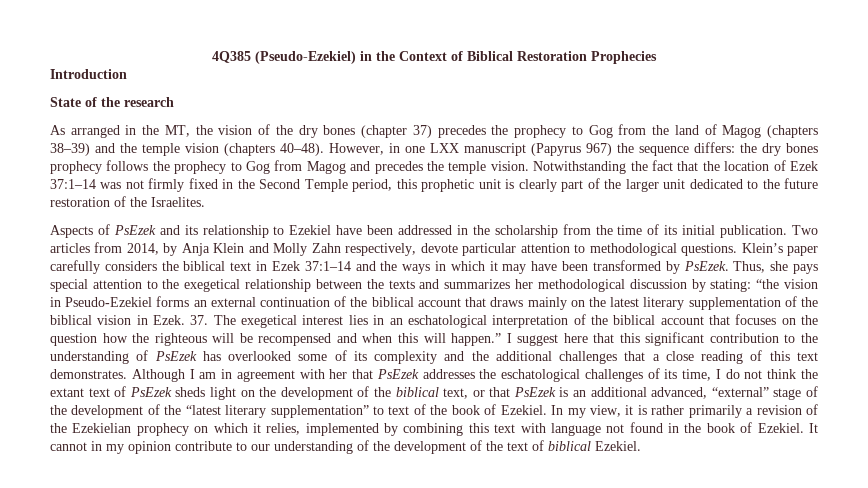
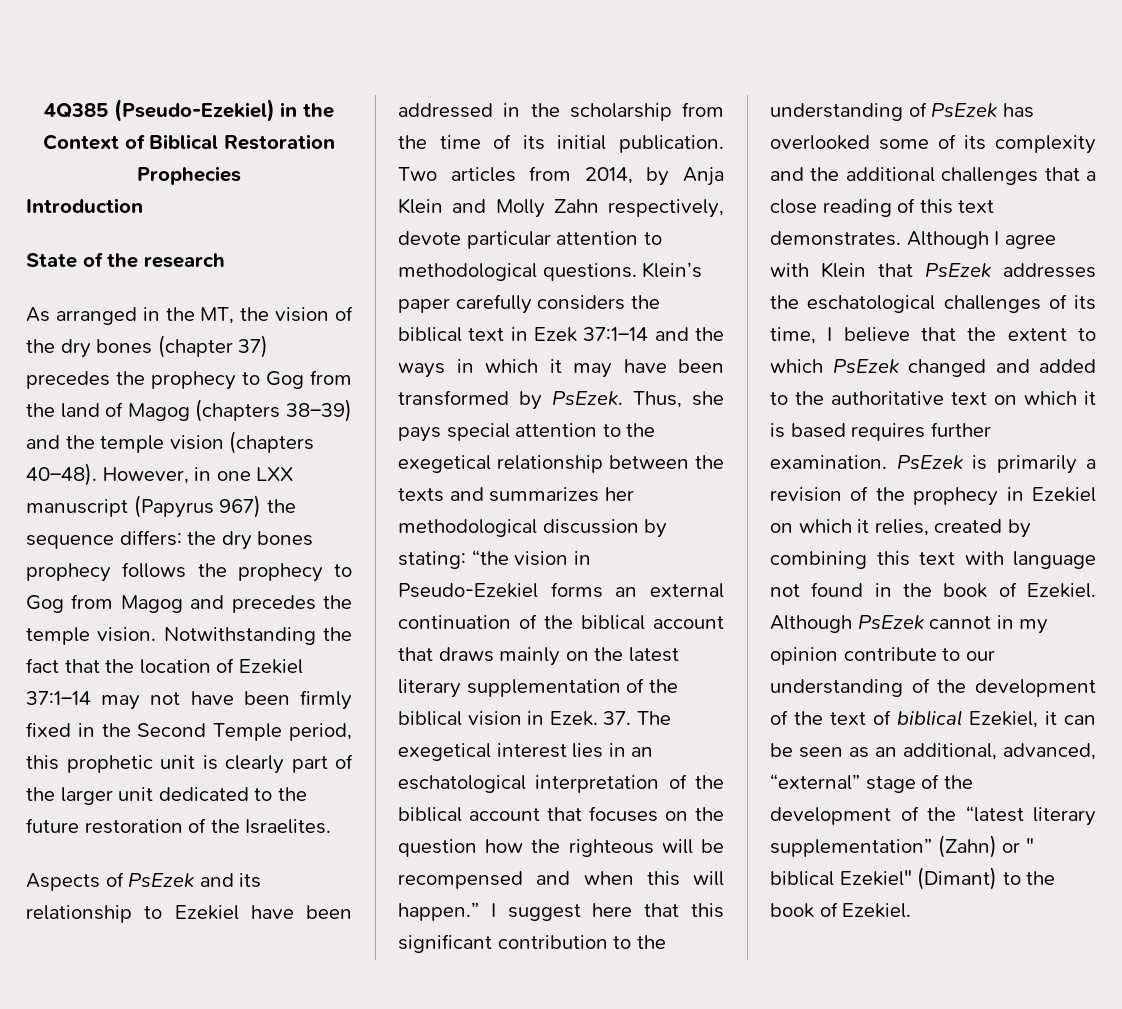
- Notwithstanding the fact that the location of Ezek 37:1–14 was not firmly fixed in the Second Temple period, this prophetic unit is clearly part of the larger unit dedicated to the future restoration of the Israelites.
+ Notwithstanding the fact that the location of Ezekiel 37:1–14 may not have been firmly fixed in the Second Temple period, this prophetic unit is clearly part of the larger unit dedicated to the future restoration of the Israelites.
- Although I am in agreement with her that PsEzek addresses the eschatological challenges of its time, I do not think the extant text of PsEzek sheds light on the development of the biblical text, or that PsEzek is an additional advanced, “external” stage of the development of the “latest literary supplementation” to text of the book of Ezekiel. In my view, it is rather primarily a revision of the Ezekielian prophecy on which it relies, implemented by combining this text with language not found in the book of Ezekiel.
+ Although I agree with Klein that PsEzek addresses the eschatological challenges of its time, I believe that the extent to which PsEzek changed and added to the authoritative text on which it is based requires further examination. PsEzek is primarily a revision of the prophecy in Ezekiel on which it relies, created by combining this text with language not found in the book of Ezekiel.
- It cannot in my opinion contribute to our understanding of the development of the text of biblical Ezekiel.
+ Although PsEzek cannot in my opinion contribute to our understanding of the development of the text of biblical Ezekiel, it can be seen as an additional, advanced, “external” stage of the development of the “latest literary supplementation” (Zahn) or " biblical Ezekiel" (Dimant) to the book of Ezekiel.

